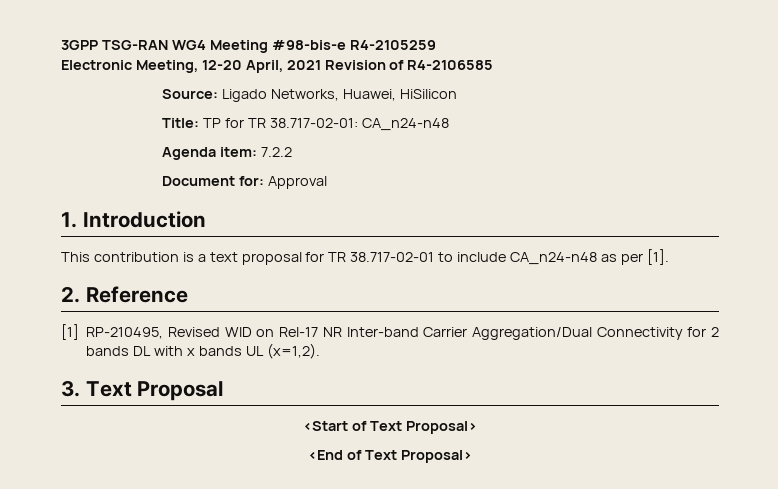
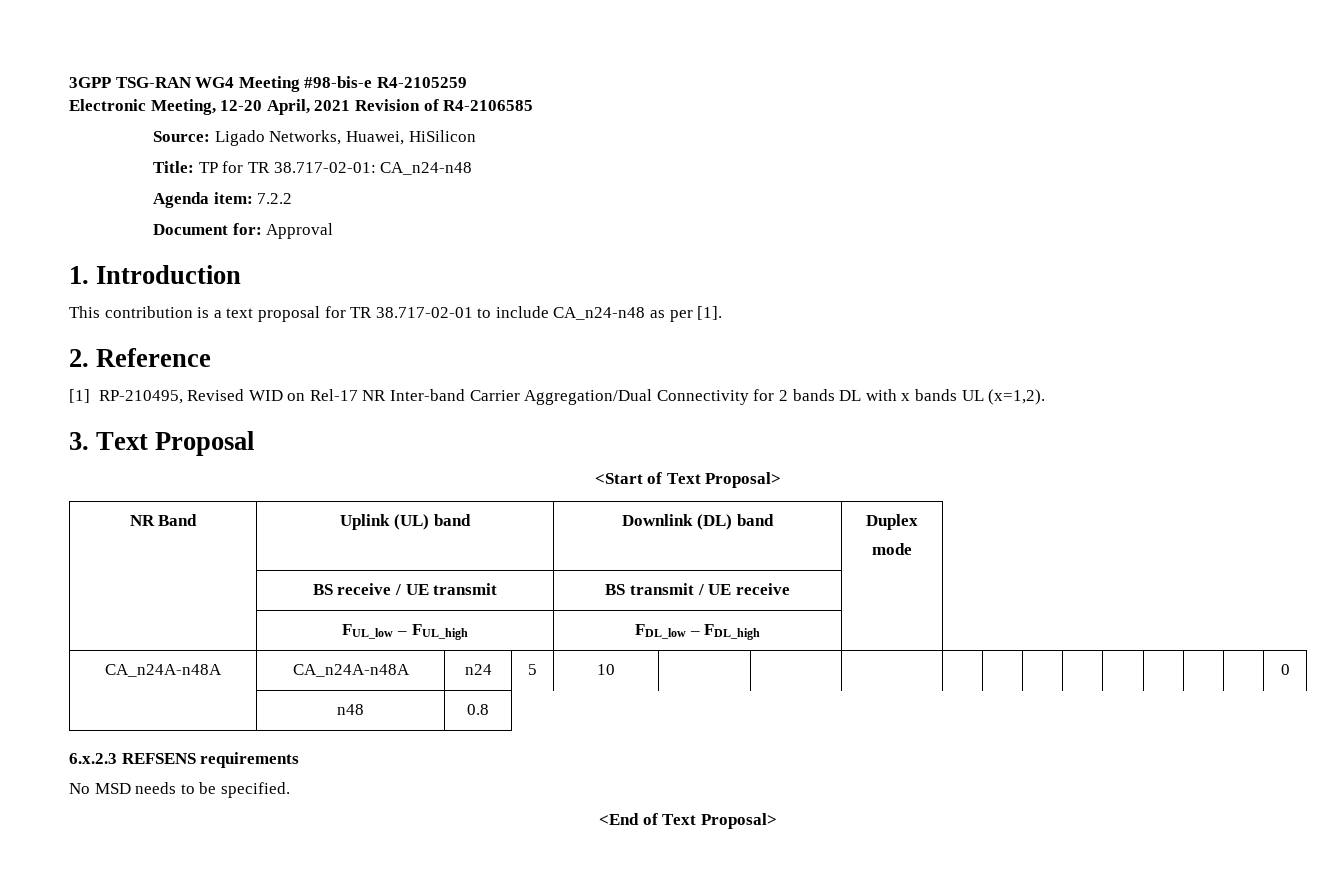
+ NR Band | Uplink (UL) band | Downlink (DL) band | Duplex
+ mode
+ | BS receive / UE transmit | BS transmit / UE receive |
+ | FUL_low – FUL_high | FDL_low – FDL_high |
+ CA_n24A-n48A | CA_n24A-n48A | n24 | 5 | 10 | | | | | | | | | | | | 0
+ | n48 | 0.8
+ 6.x.2.3 REFSENS requirements
+ No MSD needs to be specified.

